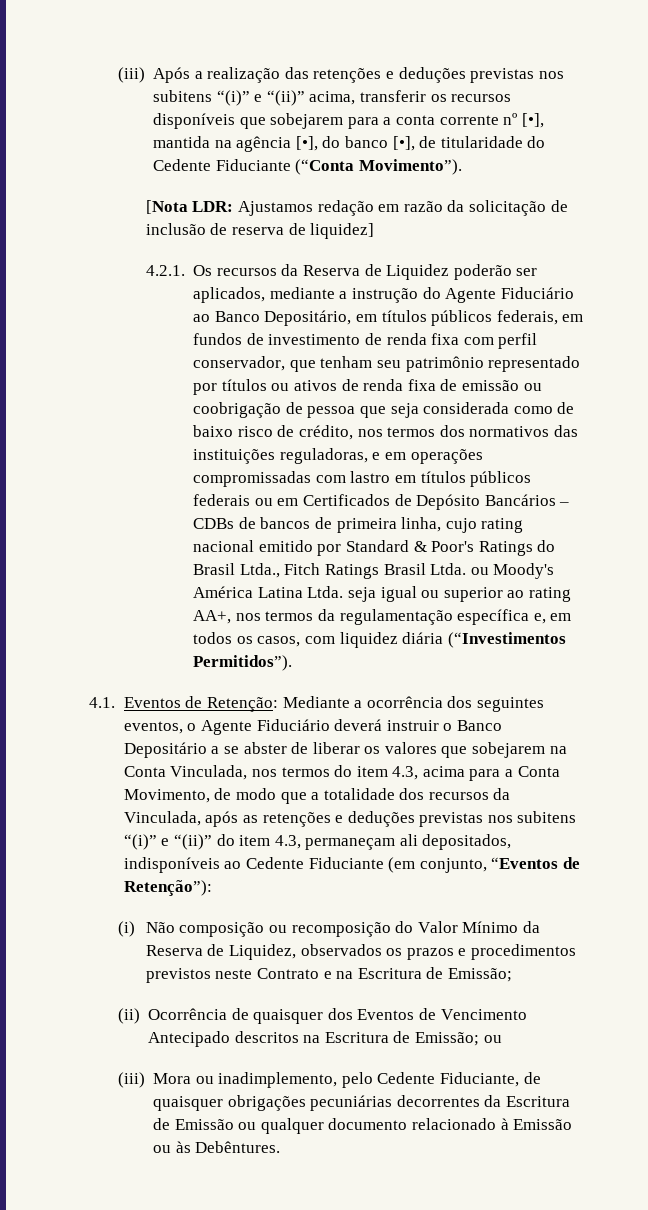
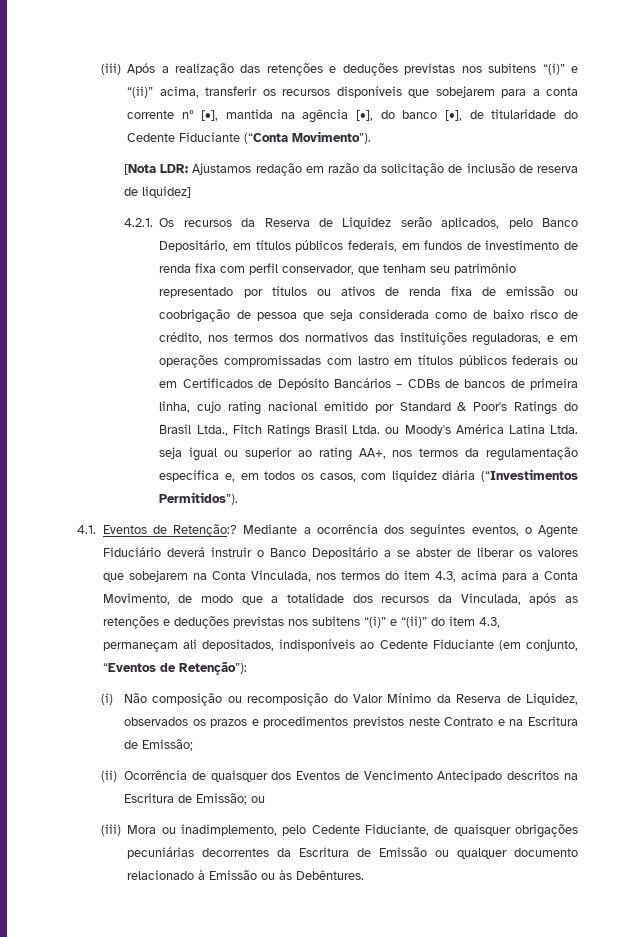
- 4.2.1. Os recursos da Reserva de Liquidez poderão ser aplicados, mediante a instrução do Agente Fiduciário ao Banco Depositário, em títulos públicos federais, em fundos de investimento de renda fixa com perfil conservador, que tenham seu patrimônio representado por títulos ou ativos de renda fixa de emissão ou coobrigação de pessoa que seja considerada como de baixo risco de crédito, nos termos dos normativos das instituições reguladoras, e em operações compromissadas com lastro em títulos públicos federais ou em Certificados de Depósito Bancários – CDBs de bancos de primeira linha, cujo rating nacional emitido por Standard & Poor's Ratings do Brasil Ltda., Fitch Ratings Brasil Ltda. ou Moody's América Latina Ltda. seja igual ou superior ao rating AA+, nos termos da regulamentação específica e, em todos os casos, com liquidez diária (“Investimentos Permitidos”).
+ 4.2.1. Os recursos da Reserva de Liquidez serão aplicados, pelo Banco Depositário, em títulos públicos federais, em fundos de investimento de renda fixa com perfil conservador, que tenham seu patrimônio representado por títulos ou ativos de renda fixa de emissão ou coobrigação de pessoa que seja considerada como de baixo risco de crédito, nos termos dos normativos das instituições reguladoras, e em operações compromissadas com lastro em títulos públicos federais ou em Certificados de Depósito Bancários – CDBs de bancos de primeira linha, cujo rating nacional emitido por Standard & Poor's Ratings do Brasil Ltda., Fitch Ratings Brasil Ltda. ou Moody's América Latina Ltda. seja igual ou superior ao rating AA+, nos termos da regulamentação específica e, em todos os casos, com liquidez diária (“Investimentos Permitidos”).
- 4.1. Eventos de Retenção:
+ 4.1. Eventos de Retenção:?

